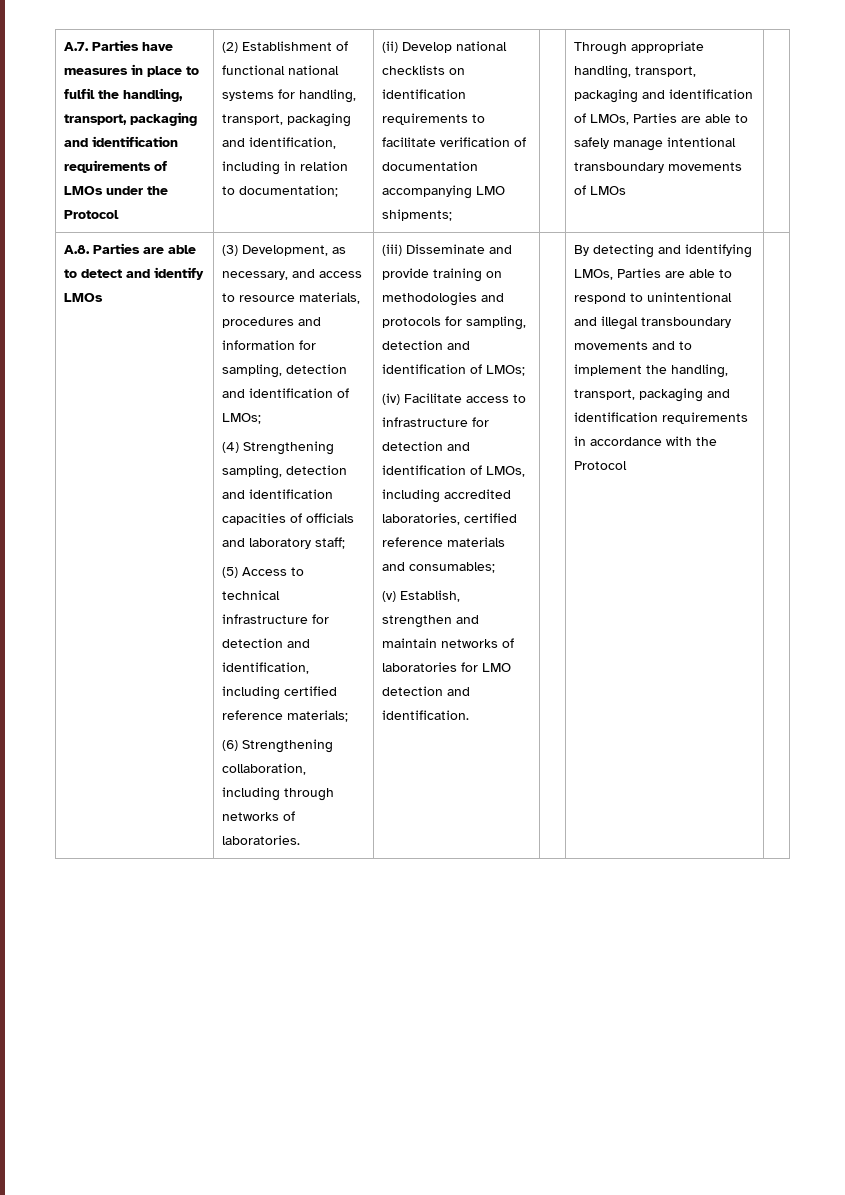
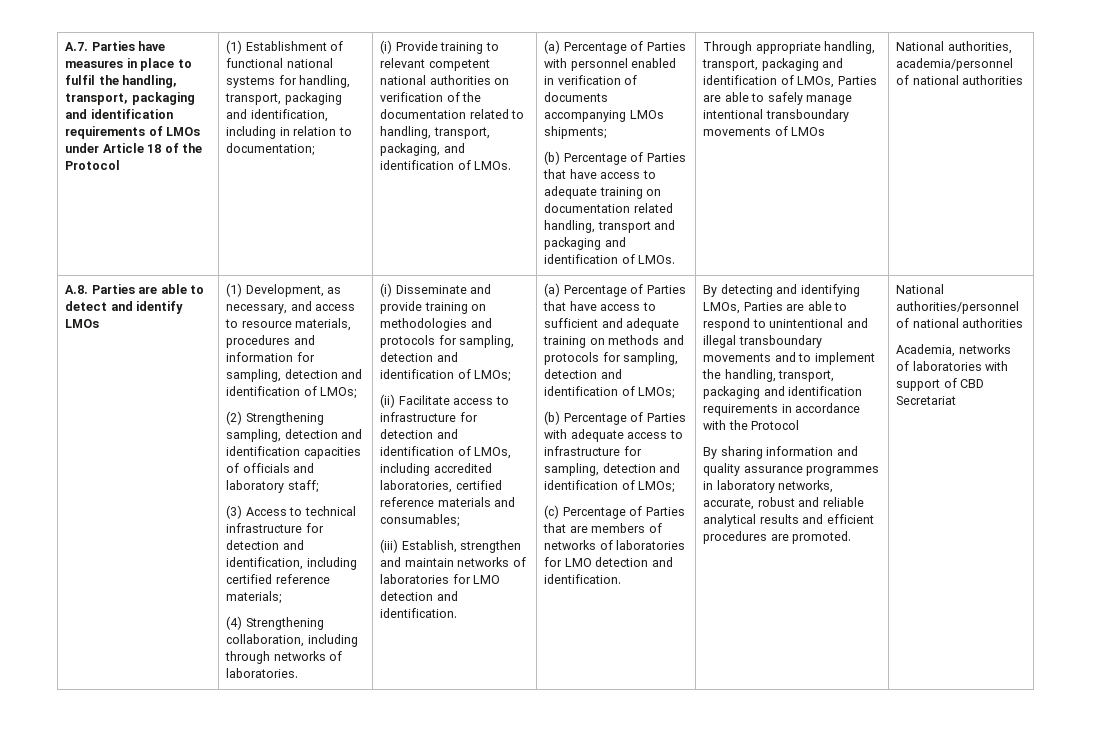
- A.7. Parties have measures in place to fulfil the handling, transport, packaging and identification requirements of LMOs under the Protocol | (2) Establishment of functional national systems for handling, transport, packaging and identification, including in relation to documentation;
+ A.7. Parties have measures in place to fulfil the handling, transport, packaging and identification requirements of LMOs under Article 18 of the Protocol | (1) Establishment of functional national systems for handling, transport, packaging and identification, including in relation to documentation;
- (ii) Develop national checklists on identification requirements to facilitate verification of documentation accompanying LMO shipments;
+ (i) Provide training to relevant competent national authorities on verification of the documentation related to handling, transport, packaging, and identification of LMOs. | (a) Percentage of Parties with personnel enabled in verification of documents accompanying LMOs shipments;
+ (b) Percentage of Parties that have access to adequate training on documentation related handling, transport and packaging and identification of LMOs.
+ National authorities, academia/personnel of national authorities
- (3) Development, as necessary, and access to resource materials, procedures and information for sampling, detection and identification of LMOs;
+ (1) Development, as necessary, and access to resource materials, procedures and information for sampling, detection and identification of LMOs;
- (4) Strengthening sampling, detection and identification capacities of officials and laboratory staff;
+ (2) Strengthening sampling, detection and identification capacities of officials and laboratory staff;
- (5) Access to technical infrastructure for detection and identification, including certified reference materials;
+ (3) Access to technical infrastructure for detection and identification, including certified reference materials;
- (6) Strengthening collaboration, including through networks of laboratories.
+ (4) Strengthening collaboration, including through networks of laboratories.
- (iii) Disseminate and provide training on methodologies and protocols for sampling, detection and identification of LMOs;
+ (i) Disseminate and provide training on methodologies and protocols for sampling, detection and identification of LMOs;
- (iv) Facilitate access to infrastructure for detection and identification of LMOs, including accredited laboratories, certified reference materials and consumables;
+ (ii) Facilitate access to infrastructure for detection and identification of LMOs, including accredited laboratories, certified reference materials and consumables;
- (v) Establish, strengthen and maintain networks of laboratories for LMO detection and identification.
+ (iii) Establish, strengthen and maintain networks of laboratories for LMO detection and identification.
+ (a) Percentage of Parties that have access to sufficient and adequate training on methods and protocols for sampling, detection and identification of LMOs;
+ (b) Percentage of Parties with adequate access to infrastructure for sampling, detection and identification of LMOs;
+ (c) Percentage of Parties that are members of networks of laboratories for LMO detection and identification.
+ By sharing information and quality assurance programmes in laboratory networks, accurate, robust and reliable analytical results and efficient procedures are promoted. | National authorities/personnel of national authorities
+ Academia, networks of laboratories with support of CBD Secretariat

